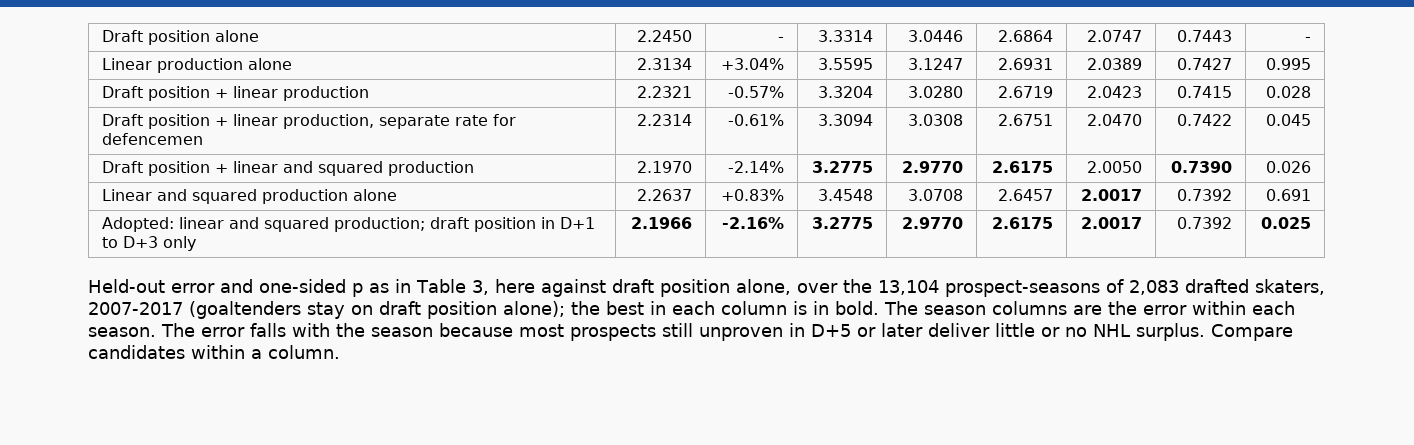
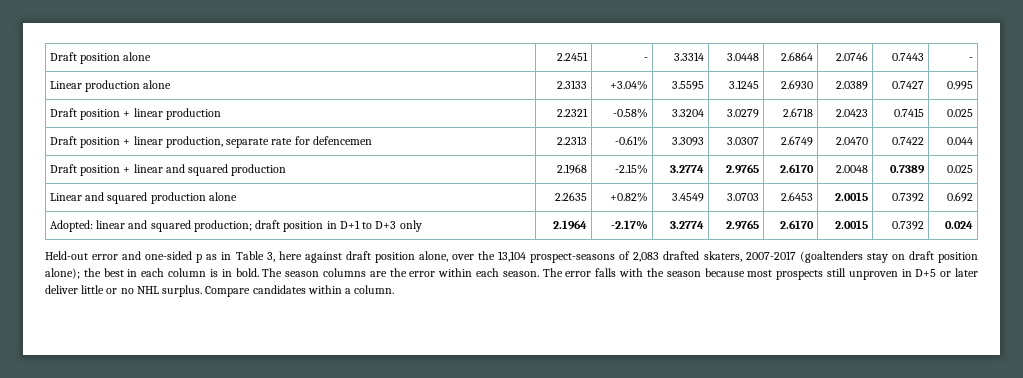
- Draft position alone | 2.2450 | - | 3.3314 | 3.0446 | 2.6864 | 2.0747 | 0.7443 | -
+ Draft position alone | 2.2451 | - | 3.3314 | 3.0448 | 2.6864 | 2.0746 | 0.7443 | -
- Linear production alone | 2.3134 | +3.04% | 3.5595 | 3.1247 | 2.6931 | 2.0389 | 0.7427 | 0.995
+ Linear production alone | 2.3133 | +3.04% | 3.5595 | 3.1245 | 2.6930 | 2.0389 | 0.7427 | 0.995
- Draft position + linear production | 2.2321 | -0.57% | 3.3204 | 3.0280 | 2.6719 | 2.0423 | 0.7415 | 0.028
+ Draft position + linear production | 2.2321 | -0.58% | 3.3204 | 3.0279 | 2.6718 | 2.0423 | 0.7415 | 0.025
- Draft position + linear production, separate rate for defencemen | 2.2314 | -0.61% | 3.3094 | 3.0308 | 2.6751 | 2.0470 | 0.7422 | 0.045
+ Draft position + linear production, separate rate for defencemen | 2.2313 | -0.61% | 3.3093 | 3.0307 | 2.6749 | 2.0470 | 0.7422 | 0.044
- Draft position + linear and squared production | 2.1970 | -2.14% | 3.2775 | 2.9770 | 2.6175 | 2.0050 | 0.7390 | 0.026
+ Draft position + linear and squared production | 2.1968 | -2.15% | 3.2774 | 2.9765 | 2.6170 | 2.0048 | 0.7389 | 0.025
- Linear and squared production alone | 2.2637 | +0.83% | 3.4548 | 3.0708 | 2.6457 | 2.0017 | 0.7392 | 0.691
+ Linear and squared production alone | 2.2635 | +0.82% | 3.4549 | 3.0703 | 2.6453 | 2.0015 | 0.7392 | 0.692
- Adopted: linear and squared production; draft position in D+1 to D+3 only | 2.1966 | -2.16% | 3.2775 | 2.9770 | 2.6175 | 2.0017 | 0.7392 | 0.025
+ Adopted: linear and squared production; draft position in D+1 to D+3 only | 2.1964 | -2.17% | 3.2774 | 2.9765 | 2.6170 | 2.0015 | 0.7392 | 0.024

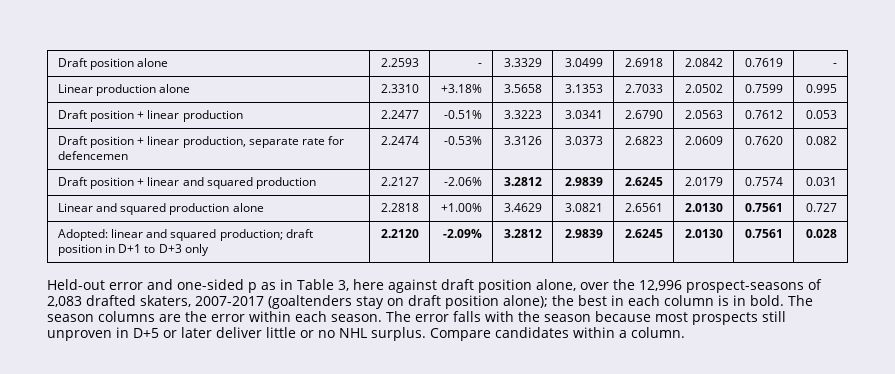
- Draft position alone | 2.2451 | - | 3.3314 | 3.0448 | 2.6864 | 2.0746 | 0.7443 | -
+ Draft position alone | 2.2593 | - | 3.3329 | 3.0499 | 2.6918 | 2.0842 | 0.7619 | -
- Linear production alone | 2.3133 | +3.04% | 3.5595 | 3.1245 | 2.6930 | 2.0389 | 0.7427 | 0.995
+ Linear production alone | 2.3310 | +3.18% | 3.5658 | 3.1353 | 2.7033 | 2.0502 | 0.7599 | 0.995
- Draft position + linear production | 2.2321 | -0.58% | 3.3204 | 3.0279 | 2.6718 | 2.0423 | 0.7415 | 0.025
+ Draft position + linear production | 2.2477 | -0.51% | 3.3223 | 3.0341 | 2.6790 | 2.0563 | 0.7612 | 0.053
- Draft position + linear production, separate rate for defencemen | 2.2313 | -0.61% | 3.3093 | 3.0307 | 2.6749 | 2.0470 | 0.7422 | 0.044
+ Draft position + linear production, separate rate for defencemen | 2.2474 | -0.53% | 3.3126 | 3.0373 | 2.6823 | 2.0609 | 0.7620 | 0.082
- Draft position + linear and squared production | 2.1968 | -2.15% | 3.2774 | 2.9765 | 2.6170 | 2.0048 | 0.7389 | 0.025
+ Draft position + linear and squared production | 2.2127 | -2.06% | 3.2812 | 2.9839 | 2.6245 | 2.0179 | 0.7574 | 0.031
- Linear and squared production alone | 2.2635 | +0.82% | 3.4549 | 3.0703 | 2.6453 | 2.0015 | 0.7392 | 0.692
+ Linear and squared production alone | 2.2818 | +1.00% | 3.4629 | 3.0821 | 2.6561 | 2.0130 | 0.7561 | 0.727
- Adopted: linear and squared production; draft position in D+1 to D+3 only | 2.1964 | -2.17% | 3.2774 | 2.9765 | 2.6170 | 2.0015 | 0.7392 | 0.024
+ Adopted: linear and squared production; draft position in D+1 to D+3 only | 2.2120 | -2.09% | 3.2812 | 2.9839 | 2.6245 | 2.0130 | 0.7561 | 0.028
- Held-out error and one-sided p as in Table 3, here against draft position alone, over the 13,104 prospect-seasons of 2,083 drafted skaters, 2007-2017 (goaltenders stay on draft position alone); the best in each column is in bold.
+ Held-out error and one-sided p as in Table 3, here against draft position alone, over the 12,996 prospect-seasons of 2,083 drafted skaters, 2007-2017 (goaltenders stay on draft position alone); the best in each column is in bold.

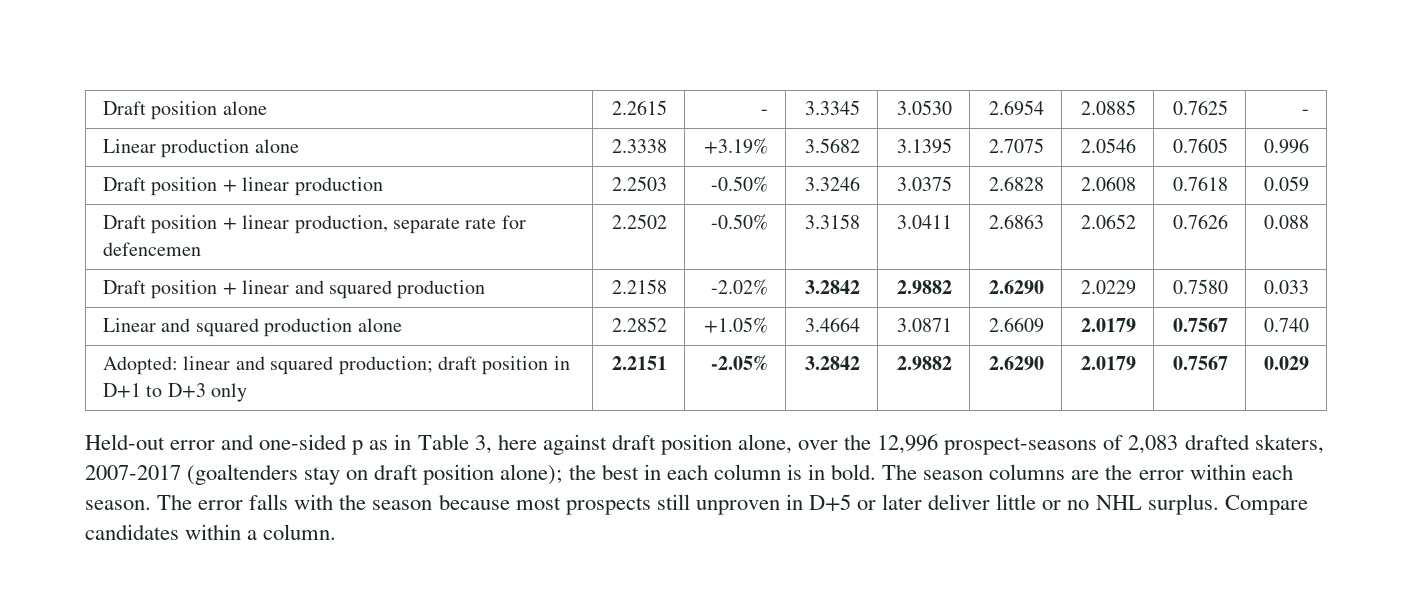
- Draft position alone | 2.2593 | - | 3.3329 | 3.0499 | 2.6918 | 2.0842 | 0.7619 | -
+ Draft position alone | 2.2615 | - | 3.3345 | 3.0530 | 2.6954 | 2.0885 | 0.7625 | -
- Linear production alone | 2.3310 | +3.18% | 3.5658 | 3.1353 | 2.7033 | 2.0502 | 0.7599 | 0.995
+ Linear production alone | 2.3338 | +3.19% | 3.5682 | 3.1395 | 2.7075 | 2.0546 | 0.7605 | 0.996
- Draft position + linear production | 2.2477 | -0.51% | 3.3223 | 3.0341 | 2.6790 | 2.0563 | 0.7612 | 0.053
+ Draft position + linear production | 2.2503 | -0.50% | 3.3246 | 3.0375 | 2.6828 | 2.0608 | 0.7618 | 0.059
- Draft position + linear production, separate rate for defencemen | 2.2474 | -0.53% | 3.3126 | 3.0373 | 2.6823 | 2.0609 | 0.7620 | 0.082
+ Draft position + linear production, separate rate for defencemen | 2.2502 | -0.50% | 3.3158 | 3.0411 | 2.6863 | 2.0652 | 0.7626 | 0.088
- Draft position + linear and squared production | 2.2127 | -2.06% | 3.2812 | 2.9839 | 2.6245 | 2.0179 | 0.7574 | 0.031
+ Draft position + linear and squared production | 2.2158 | -2.02% | 3.2842 | 2.9882 | 2.6290 | 2.0229 | 0.7580 | 0.033
- Linear and squared production alone | 2.2818 | +1.00% | 3.4629 | 3.0821 | 2.6561 | 2.0130 | 0.7561 | 0.727
+ Linear and squared production alone | 2.2852 | +1.05% | 3.4664 | 3.0871 | 2.6609 | 2.0179 | 0.7567 | 0.740
- Adopted: linear and squared production; draft position in D+1 to D+3 only | 2.2120 | -2.09% | 3.2812 | 2.9839 | 2.6245 | 2.0130 | 0.7561 | 0.028
+ Adopted: linear and squared production; draft position in D+1 to D+3 only | 2.2151 | -2.05% | 3.2842 | 2.9882 | 2.6290 | 2.0179 | 0.7567 | 0.029

